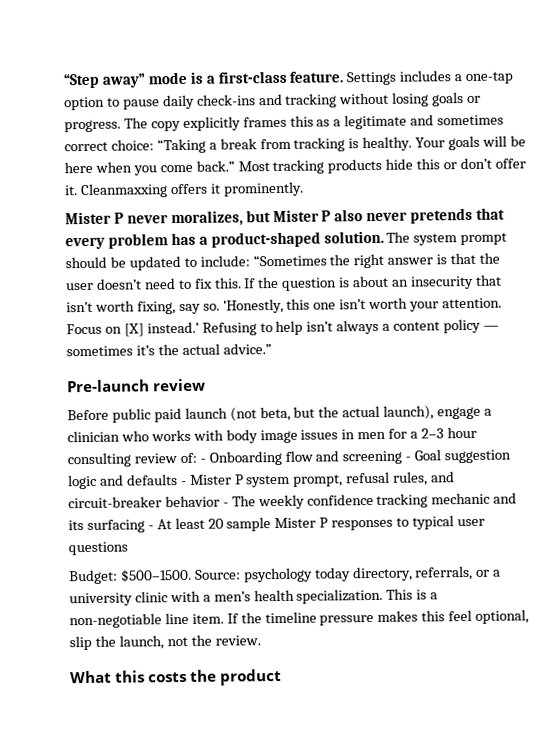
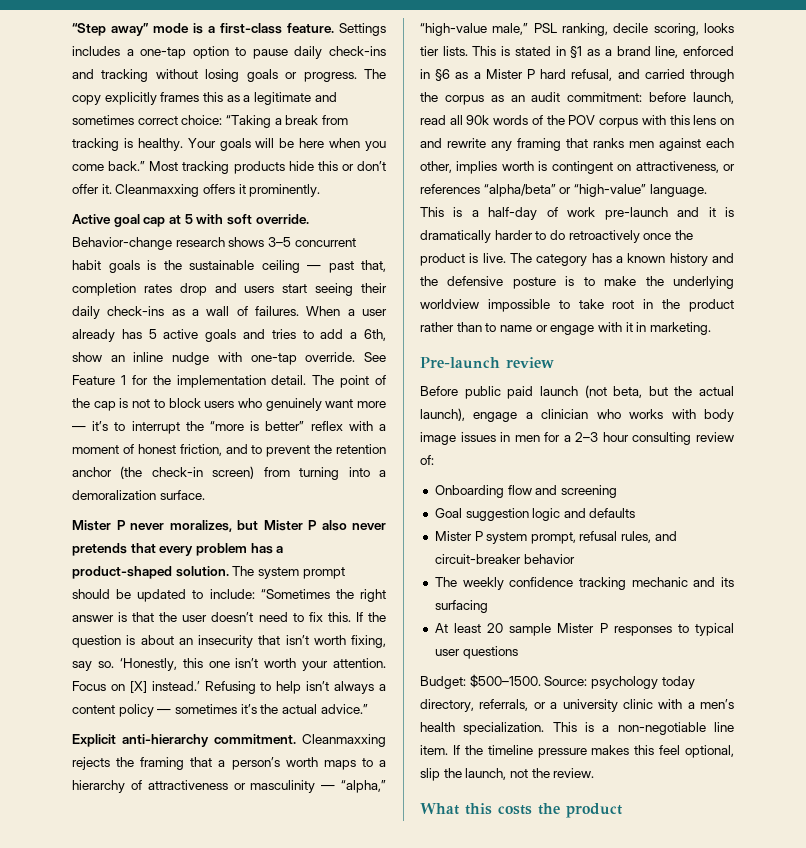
+ Active goal cap at 5 with soft override. Behavior-change research shows 3–5 concurrent habit goals is the sustainable ceiling — past that, completion rates drop and users start seeing their daily check-ins as a wall of failures. When a user already has 5 active goals and tries to add a 6th, show an inline nudge with one-tap override. See Feature 1 for the implementation detail. The point of the cap is not to block users who genuinely want more — it’s to interrupt the “more is better” reflex with a moment of honest friction, and to prevent the retention anchor (the check-in screen) from turning into a demoralization surface.
+ Explicit anti-hierarchy commitment. Cleanmaxxing rejects the framing that a person’s worth maps to a hierarchy of attractiveness or masculinity — “alpha,” “high-value male,” PSL ranking, decile scoring, looks tier lists. This is stated in §1 as a brand line, enforced in §6 as a Mister P hard refusal, and carried through the corpus as an audit commitment: before launch, read all 90k words of the POV corpus with this lens on and rewrite any framing that ranks men against each other, implies worth is contingent on attractiveness, or references “alpha/beta” or “high-value” language. This is a half-day of work pre-launch and it is dramatically harder to do retroactively once the product is live. The category has a known history and the defensive posture is to make the underlying worldview impossible to take root in the product rather than to name or engage with it in marketing.
- Before public paid launch (not beta, but the actual launch), engage a clinician who works with body image issues in men for a 2–3 hour consulting review of: - Onboarding flow and screening - Goal suggestion logic and defaults - Mister P system prompt, refusal rules, and circuit-breaker behavior - The weekly confidence tracking mechanic and its surfacing - At least 20 sample Mister P responses to typical user questions
+ Before public paid launch (not beta, but the actual launch), engage a clinician who works with body image issues in men for a 2–3 hour consulting review of:
+ Onboarding flow and screening
+ Goal suggestion logic and defaults
+ Mister P system prompt, refusal rules, and circuit-breaker behavior
+ The weekly confidence tracking mechanic and its surfacing
+ At least 20 sample Mister P responses to typical user questions

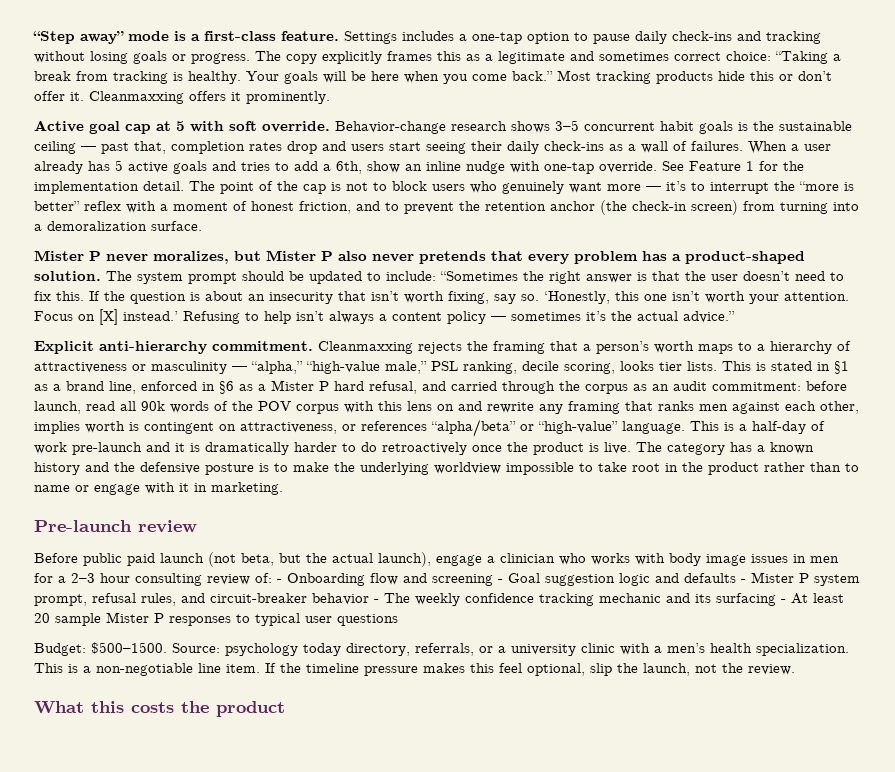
- Before public paid launch (not beta, but the actual launch), engage a clinician who works with body image issues in men for a 2–3 hour consulting review of:
- Onboarding flow and screening
- Goal suggestion logic and defaults
- Mister P system prompt, refusal rules, and circuit-breaker behavior
- The weekly confidence tracking mechanic and its surfacing
- At least 20 sample Mister P responses to typical user questions
+ Before public paid launch (not beta, but the actual launch), engage a clinician who works with body image issues in men for a 2–3 hour consulting review of: - Onboarding flow and screening - Goal suggestion logic and defaults - Mister P system prompt, refusal rules, and circuit-breaker behavior - The weekly confidence tracking mechanic and its surfacing - At least 20 sample Mister P responses to typical user questions

